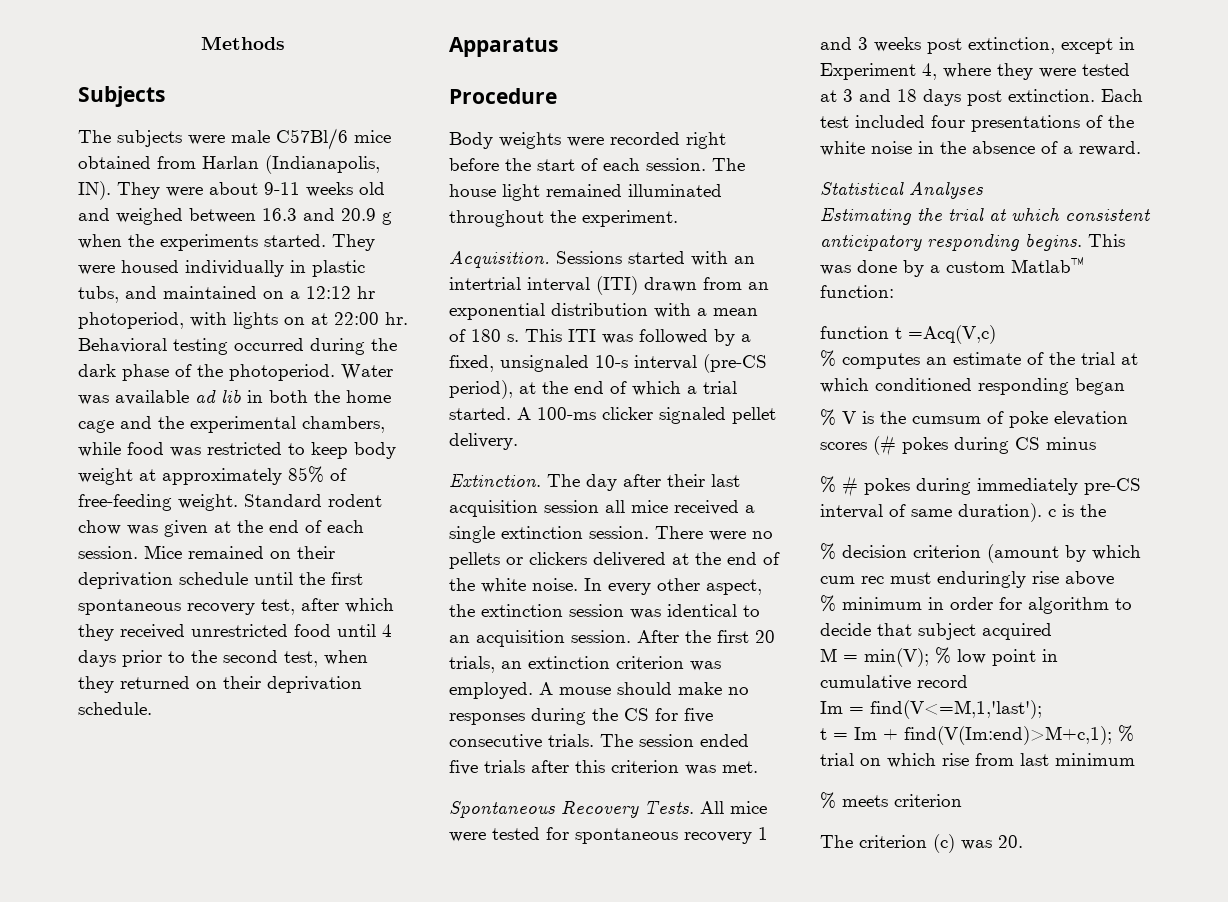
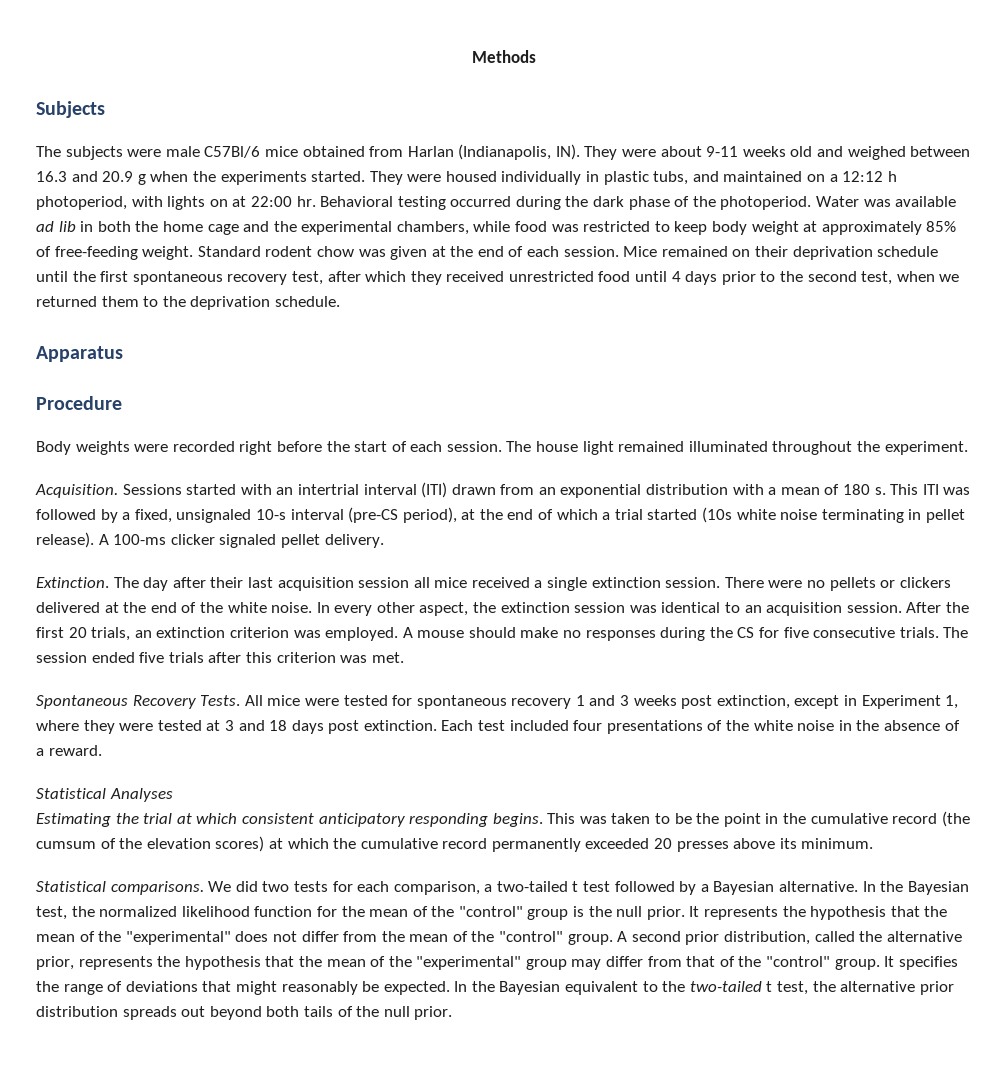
- They were housed individually in plastic tubs, and maintained on a 12:12 hr photoperiod, with lights on at 22:00 hr.
+ They were housed individually in plastic tubs, and maintained on a 12:12 h photoperiod, with lights on at 22:00 hr.
- Mice remained on their deprivation schedule until the first spontaneous recovery test, after which they received unrestricted food until 4 days prior to the second test, when they returned on their deprivation schedule.
+ Mice remained on their deprivation schedule until the first spontaneous recovery test, after which they received unrestricted food until 4 days prior to the second test, when we returned them to the deprivation schedule.
- This ITI was followed by a fixed, unsignaled 10-s interval (pre-CS period), at the end of which a trial started.
+ This ITI was followed by a fixed, unsignaled 10-s interval (pre-CS period), at the end of which a trial started (10s white noise terminating in pellet release).
- All mice were tested for spontaneous recovery 1 and 3 weeks post extinction, except in Experiment 4, where they were tested at 3 and 18 days post extinction.
+ All mice were tested for spontaneous recovery 1 and 3 weeks post extinction, except in Experiment 1, where they were tested at 3 and 18 days post extinction.
- This was done by a custom Matlab™ function:
- function t =Acq(V,c)
- % computes an estimate of the trial at which conditioned responding began
- % V is the cumsum of poke elevation scores (# pokes during CS minus
- % # pokes during immediately pre-CS interval of same duration). c is the
- % decision criterion (amount by which cum rec must enduringly rise above
- % minimum in order for algorithm to decide that subject acquired
- M = min(V); % low point in cumulative record
- Im = find(V<=M,1,'last');
- t = Im + find(V(Im:end)>M+c,1); % trial on which rise from last minimum
- % meets criterion
- The criterion (c) was 20.
+ This was taken to be the point in the cumulative record (the cumsum of the elevation scores) at which the cumulative record permanently exceeded 20 presses above its minimum.
+ Statistical comparisons. We did two tests for each comparison, a two-tailed t test followed by a Bayesian alternative. In the Bayesian test, the normalized likelihood function for the mean of the "control" group is the null prior. It represents the hypothesis that the mean of the "experimental" does not differ from the mean of the "control" group. A second prior distribution, called the alternative prior, represents the hypothesis that the mean of the "experimental" group may differ from that of the "control" group. It specifies the range of deviations that might reasonably be expected. In the Bayesian equivalent to the two-tailed t test, the alternative prior distribution spreads out beyond both tails of the null prior.

